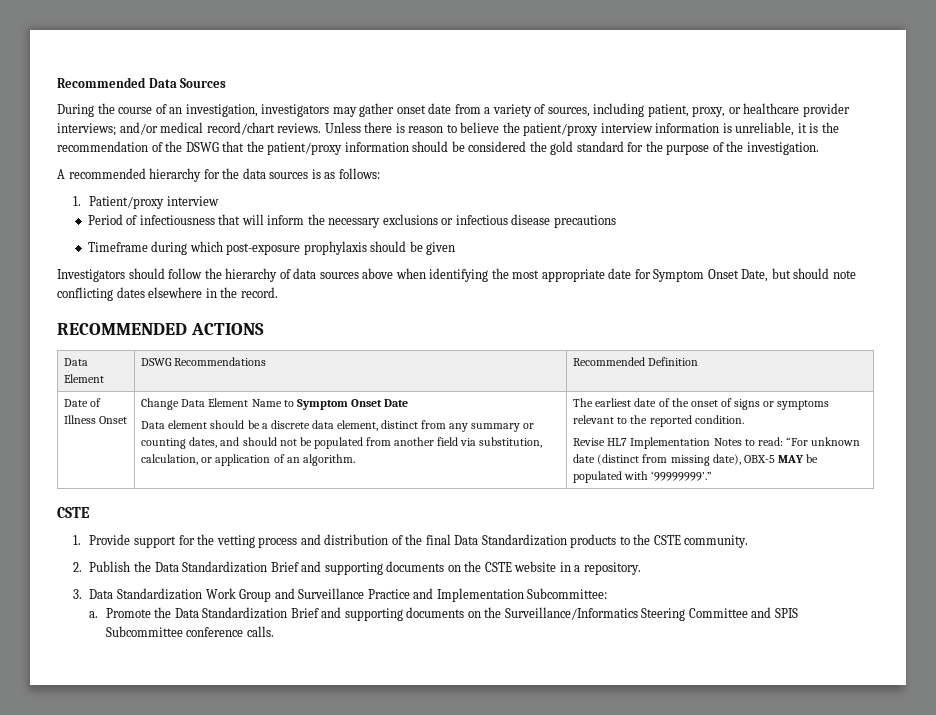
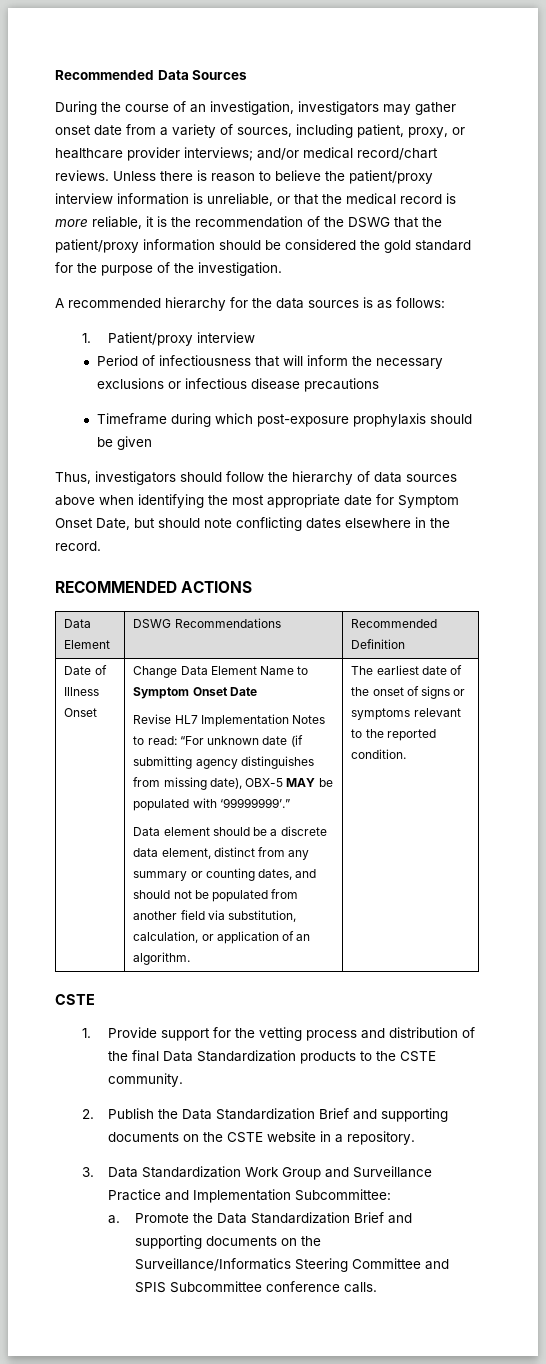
- Unless there is reason to believe the patient/proxy interview information is unreliable, it is the recommendation of the DSWG that the patient/proxy information should be considered the gold standard for the purpose of the investigation.
+ Unless there is reason to believe the patient/proxy interview information is unreliable, or that the medical record is more reliable, it is the recommendation of the DSWG that the patient/proxy information should be considered the gold standard for the purpose of the investigation.
- Investigators should follow the hierarchy of data sources above when identifying the most appropriate date for Symptom Onset Date, but should note conflicting dates elsewhere in the record.
+ Thus, investigators should follow the hierarchy of data sources above when identifying the most appropriate date for Symptom Onset Date, but should note conflicting dates elsewhere in the record.
+ Revise HL7 Implementation Notes to read: “For unknown date (if submitting agency distinguishes from missing date), OBX-5 MAY be populated with ‘99999999’.”
- Revise HL7 Implementation Notes to read: “For unknown date (distinct from missing date), OBX-5 MAY be populated with ‘99999999’.”

